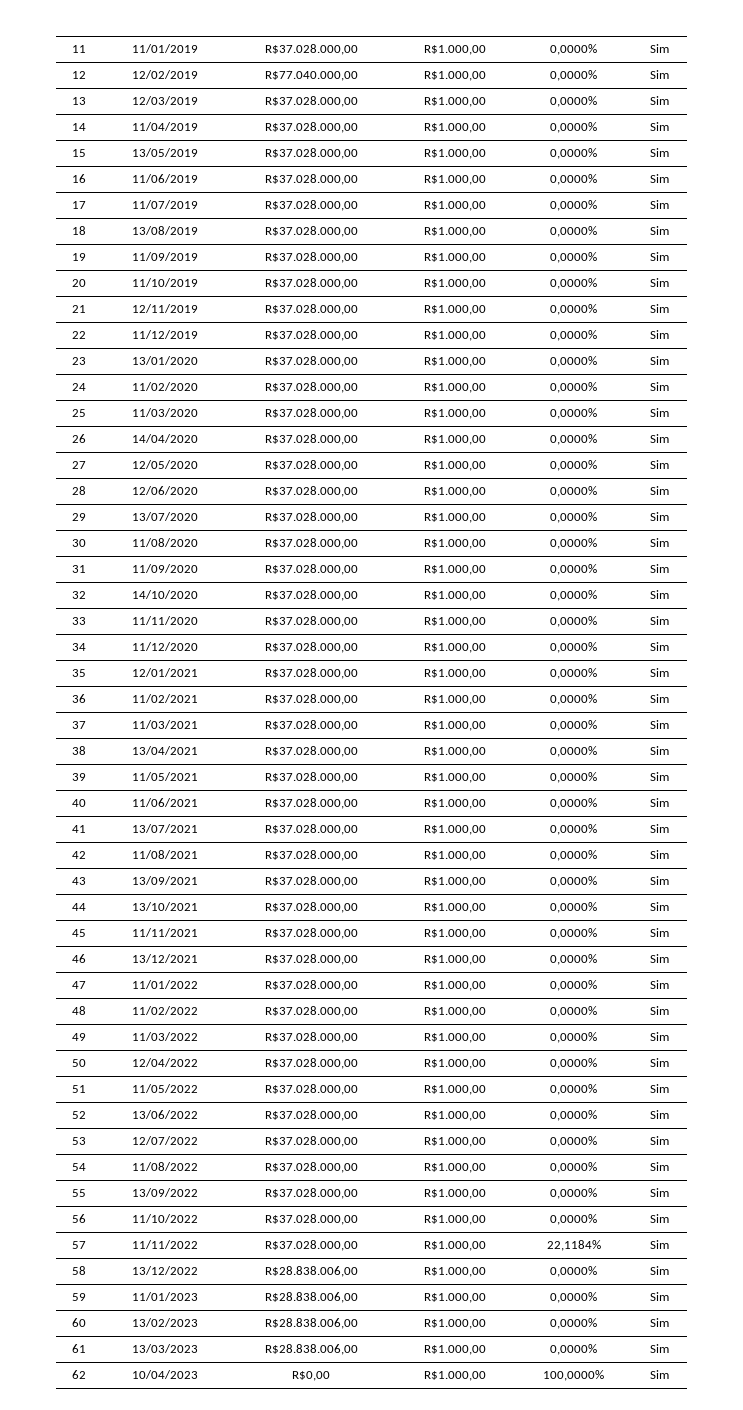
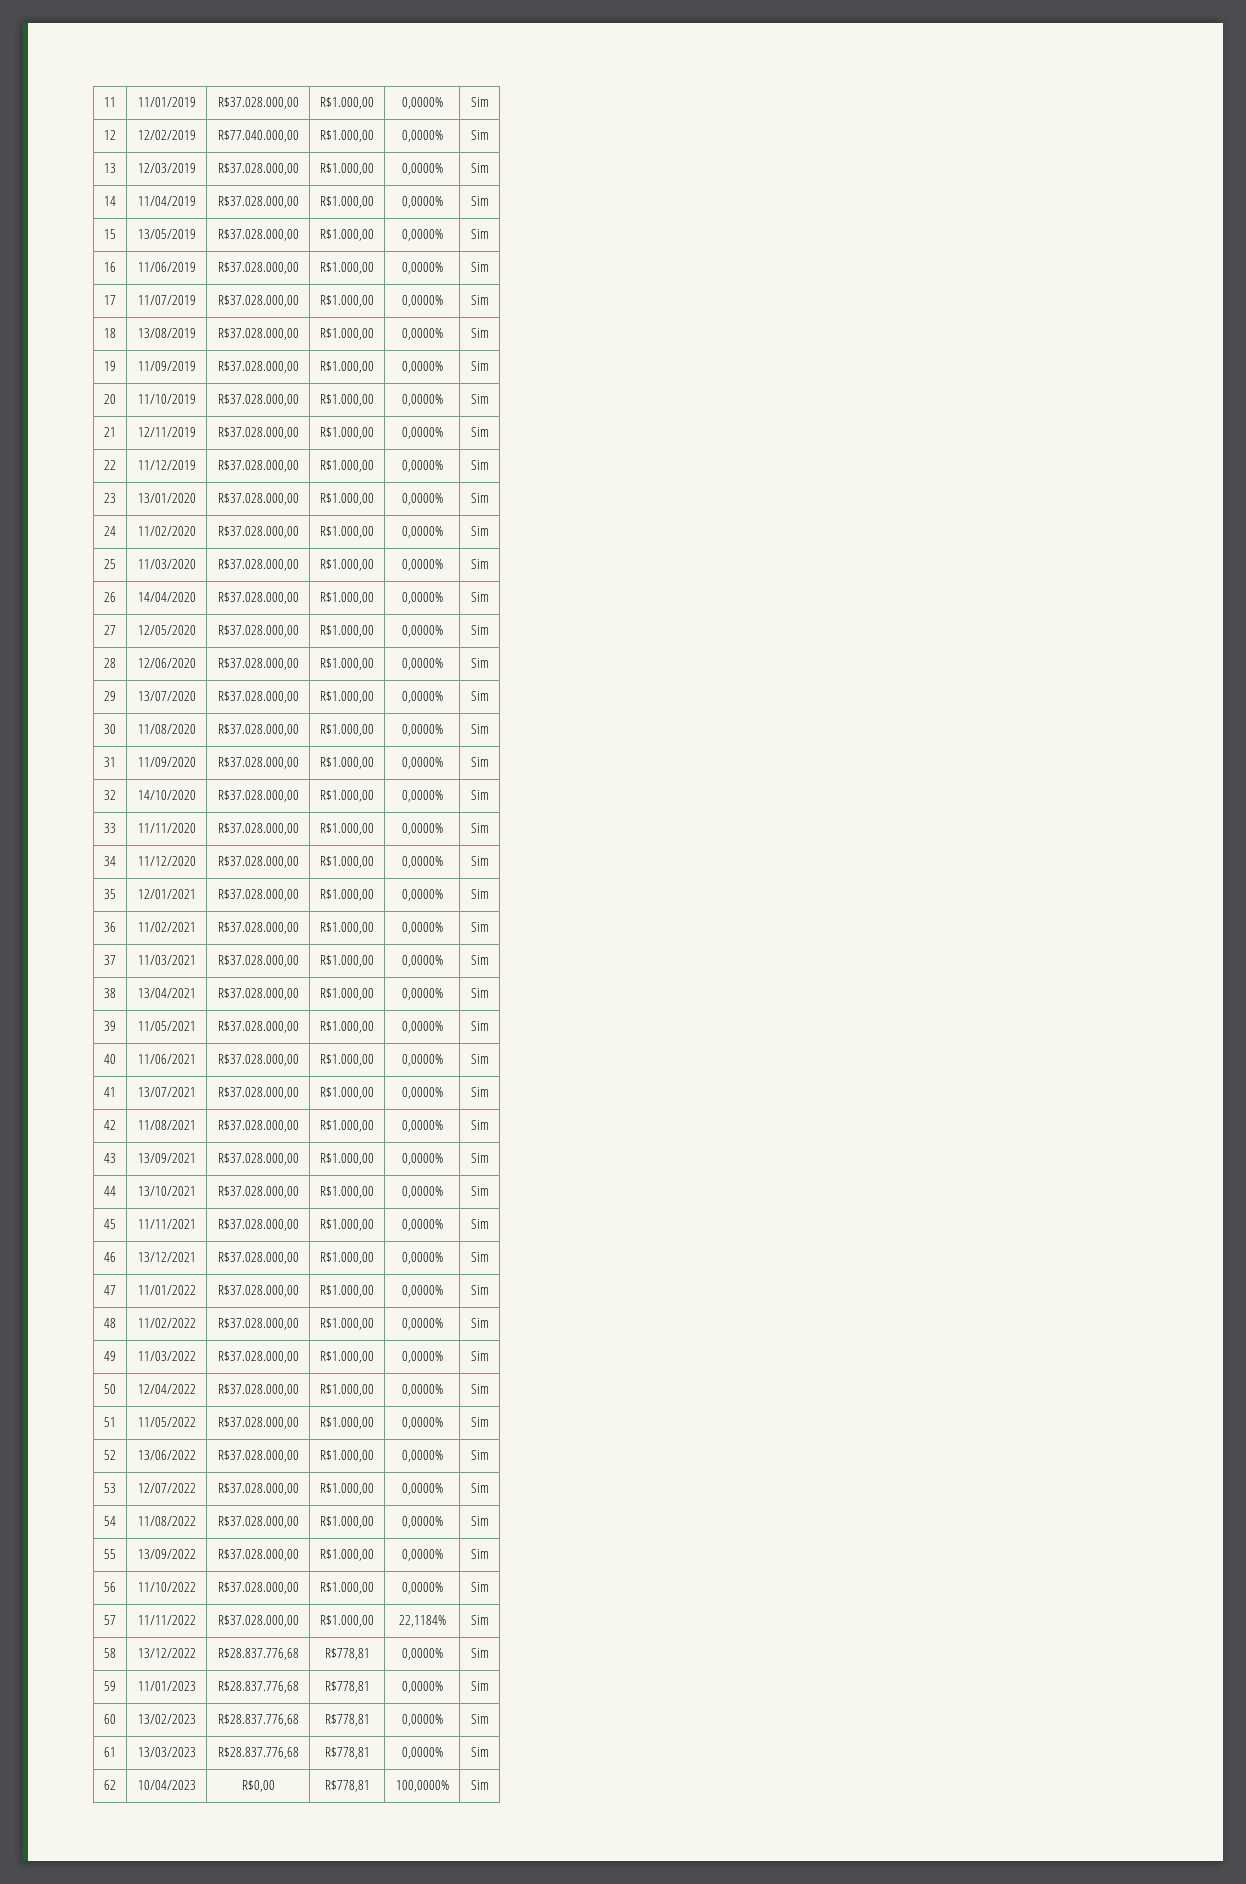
- 58 | 13/12/2022 | R$28.838.006,00 | R$1.000,00 | 0,0000% | Sim
+ 58 | 13/12/2022 | R$28.837.776,68 | R$778,81 | 0,0000% | Sim
- 59 | 11/01/2023 | R$28.838.006,00 | R$1.000,00 | 0,0000% | Sim
+ 59 | 11/01/2023 | R$28.837.776,68 | R$778,81 | 0,0000% | Sim
- 60 | 13/02/2023 | R$28.838.006,00 | R$1.000,00 | 0,0000% | Sim
+ 60 | 13/02/2023 | R$28.837.776,68 | R$778,81 | 0,0000% | Sim
- 61 | 13/03/2023 | R$28.838.006,00 | R$1.000,00 | 0,0000% | Sim
+ 61 | 13/03/2023 | R$28.837.776,68 | R$778,81 | 0,0000% | Sim
- 62 | 10/04/2023 | R$0,00 | R$1.000,00 | 100,0000% | Sim
+ 62 | 10/04/2023 | R$0,00 | R$778,81 | 100,0000% | Sim

